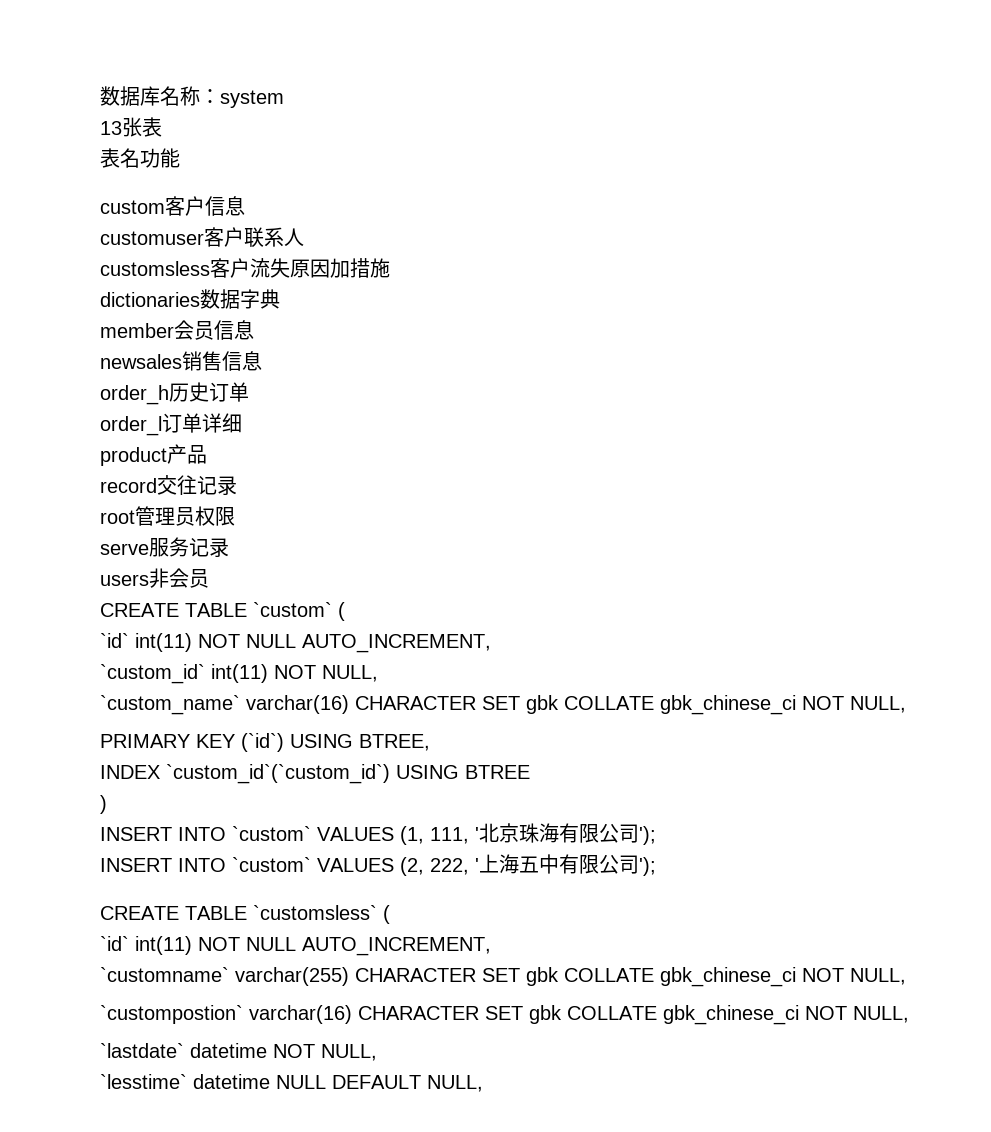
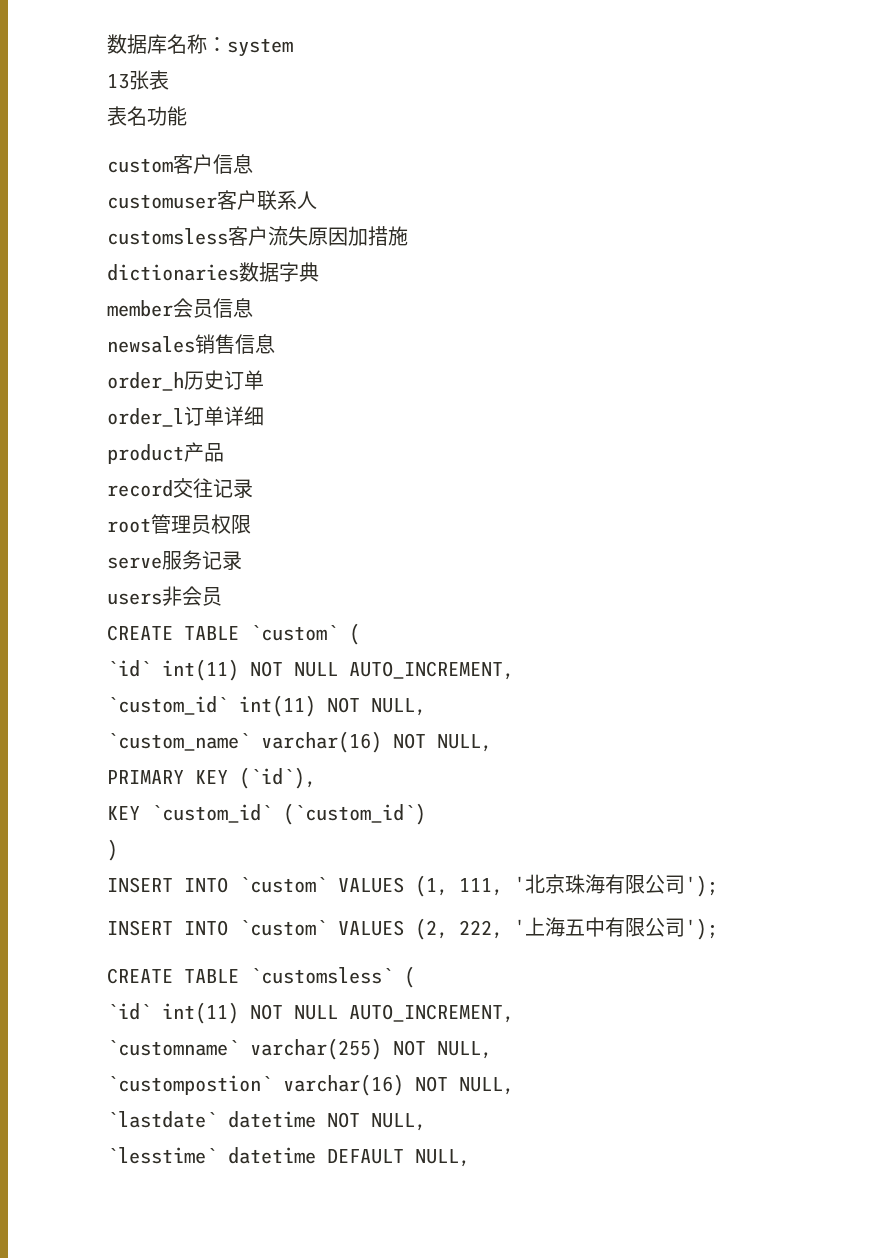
- `custom_name` varchar(16) CHARACTER SET gbk COLLATE gbk_chinese_ci NOT NULL,
+ `custom_name` varchar(16) NOT NULL,
- PRIMARY KEY (`id`) USING BTREE,
- INDEX `custom_id`(`custom_id`) USING BTREE
+ PRIMARY KEY (`id`),
+ KEY `custom_id` (`custom_id`)
- `customname` varchar(255) CHARACTER SET gbk COLLATE gbk_chinese_ci NOT NULL,
+ `customname` varchar(255) NOT NULL,
- `custompostion` varchar(16) CHARACTER SET gbk COLLATE gbk_chinese_ci NOT NULL,
+ `custompostion` varchar(16) NOT NULL,
- `lesstime` datetime NULL DEFAULT NULL,
+ `lesstime` datetime DEFAULT NULL,

